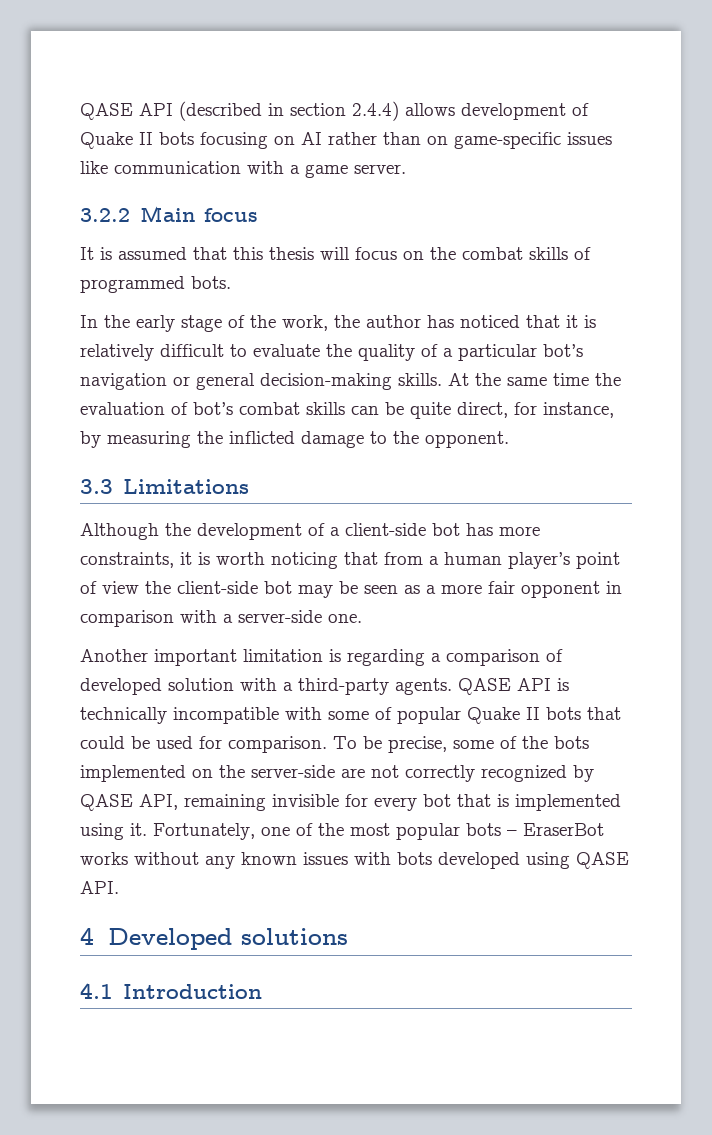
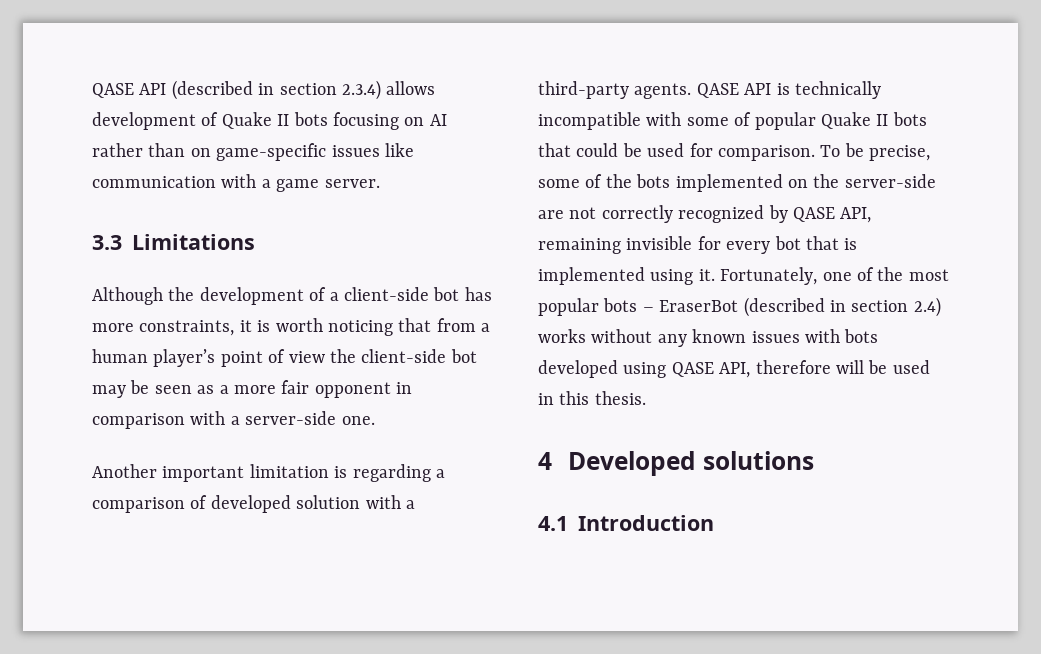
- QASE API (described in section 2.4.4) allows development of Quake II bots focusing on AI rather than on game-specific issues like communication with a game server.
+ QASE API (described in section 2.3.4) allows development of Quake II bots focusing on AI rather than on game-specific issues like communication with a game server.
- 3.2.2 Main focus
- It is assumed that this thesis will focus on the combat skills of programmed bots.
- In the early stage of the work, the author has noticed that it is relatively difficult to evaluate the quality of a particular bot’s navigation or general decision-making skills. At the same time the evaluation of bot’s combat skills can be quite direct, for instance, by measuring the inflicted damage to the opponent.
- Fortunately, one of the most popular bots – EraserBot works without any known issues with bots developed using QASE API.
+ Fortunately, one of the most popular bots – EraserBot (described in section 2.4) works without any known issues with bots developed using QASE API, therefore will be used in this thesis.

